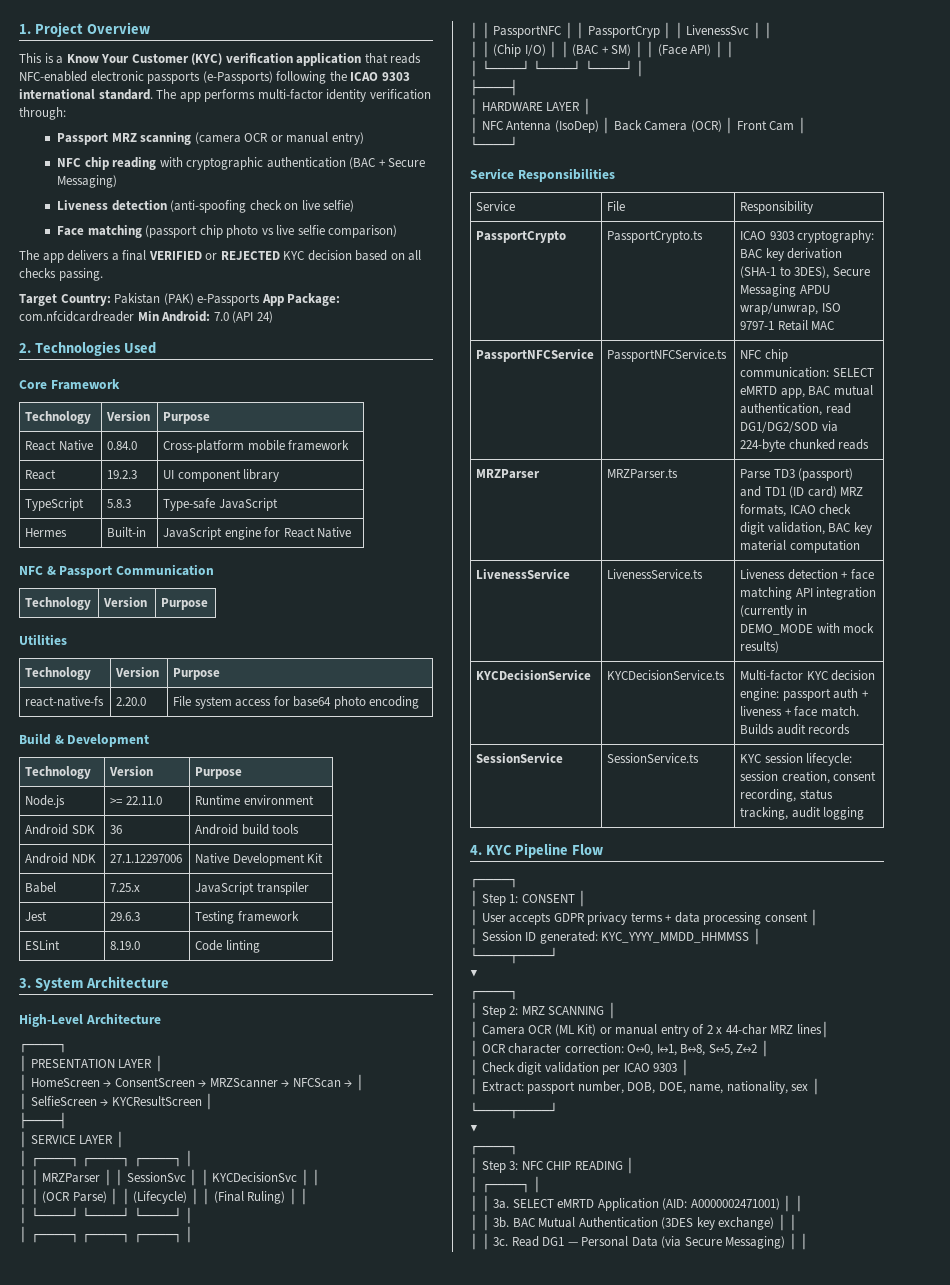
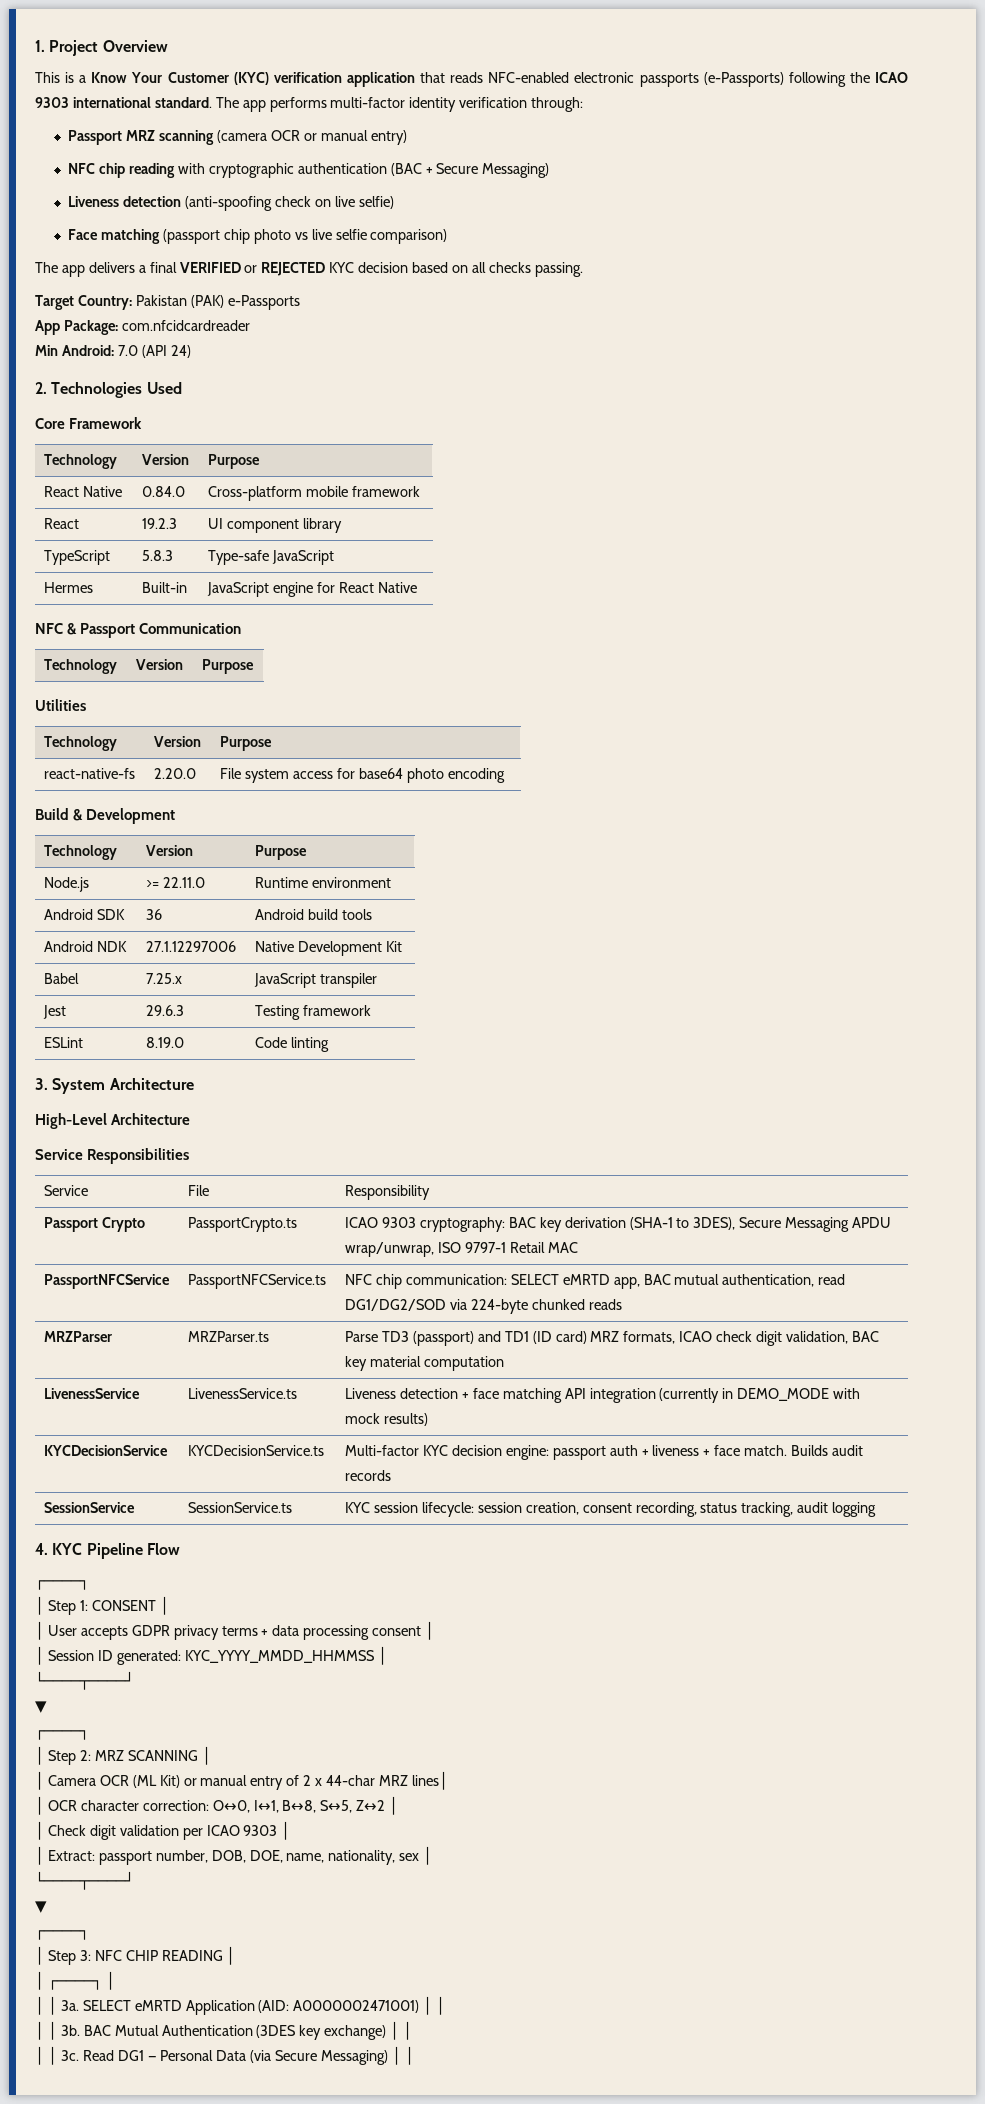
- Target Country: Pakistan (PAK) e-Passports App Package: com.nfcidcardreader Min Android: 7.0 (API 24)
+ Target Country: Pakistan (PAK) e-Passports
+ App Package: com.nfcidcardreader
+ Min Android: 7.0 (API 24)
  High-Level Architecture
- ┌────┐
- │ PRESENTATION LAYER │
- │ HomeScreen → ConsentScreen → MRZScanner → NFCScan → │
- │ SelfieScreen → KYCResultScreen │
- ├────┤
- │ SERVICE LAYER │
- │ ┌────┐ ┌────┐ ┌────┐ │
- │ │ MRZParser │ │ SessionSvc │ │ KYCDecisionSvc │ │
- │ │ (OCR Parse) │ │ (Lifecycle) │ │ (Final Ruling) │ │
- │ └────┘ └────┘ └────┘ │
- │ ┌────┐ ┌────┐ ┌────┐ │
- │ │ PassportNFC │ │ PassportCryp │ │ LivenessSvc │ │
- │ │ (Chip I/O) │ │ (BAC + SM) │ │ (Face API) │ │
- │ └────┘ └────┘ └────┘ │
- ├────┤
- │ HARDWARE LAYER │
- │ NFC Antenna (IsoDep) │ Back Camera (OCR) │ Front Cam │
- └────┘
- PassportCrypto | PassportCrypto.ts | ICAO 9303 cryptography: BAC key derivation (SHA-1 to 3DES), Secure Messaging APDU wrap/unwrap, ISO 9797-1 Retail MAC
+ Passport Crypto | PassportCrypto.ts | ICAO 9303 cryptography: BAC key derivation (SHA-1 to 3DES), Secure Messaging APDU wrap/unwrap, ISO 9797-1 Retail MAC

